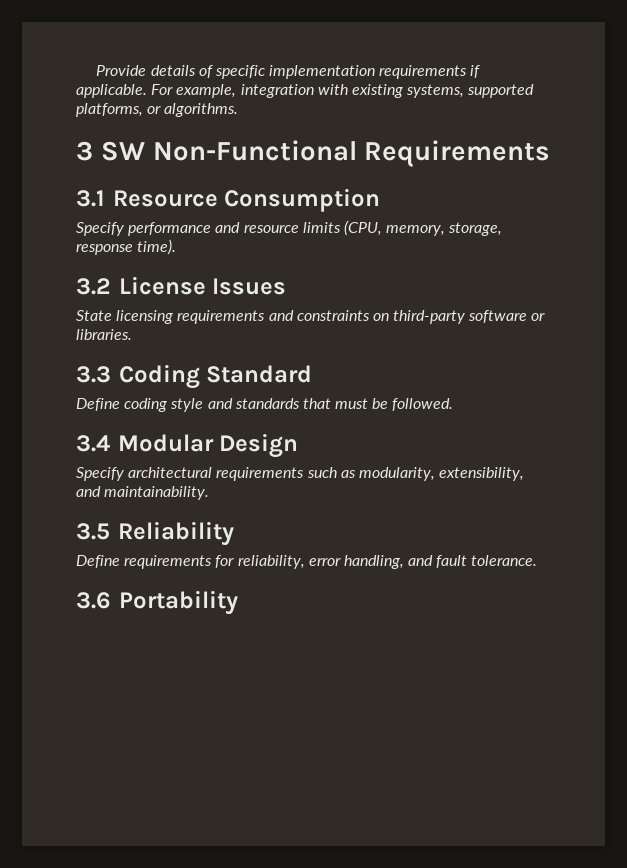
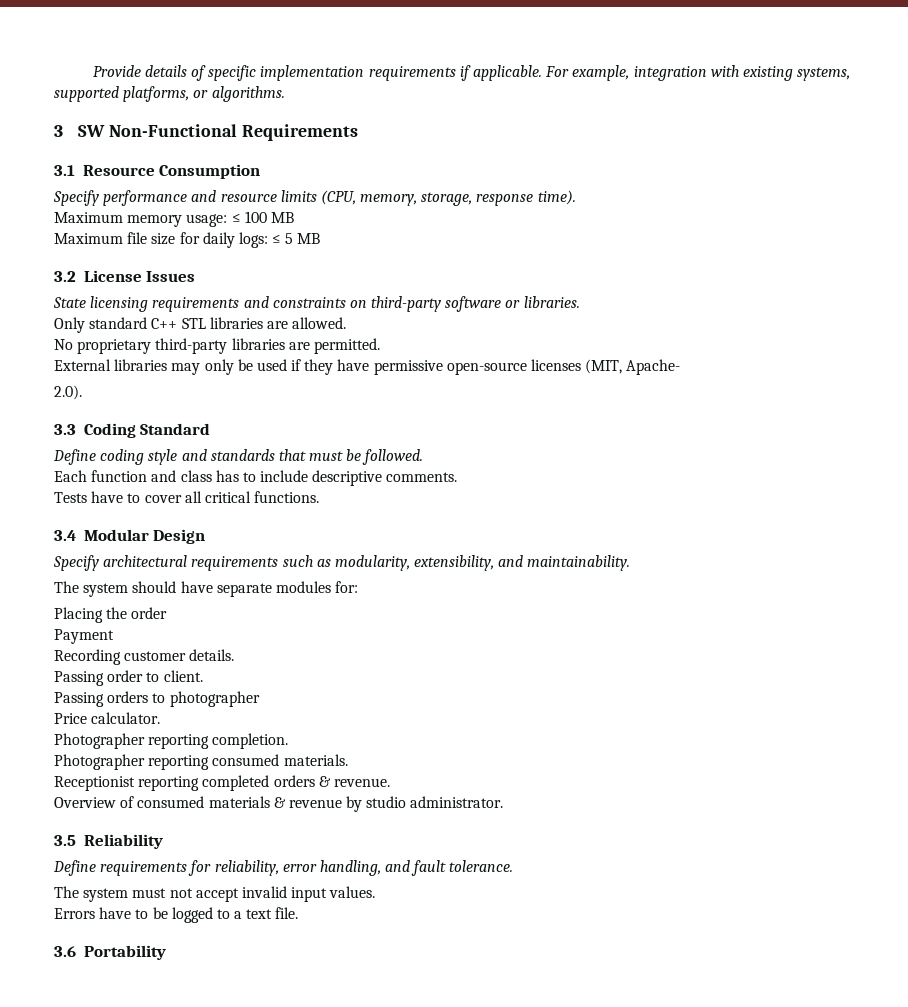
+ Maximum memory usage: ≤ 100 MB
+ Maximum file size for daily logs: ≤ 5 MB
+ Only standard C++ STL libraries are allowed.
+ No proprietary third-party libraries are permitted.
+ External libraries may only be used if they have permissive open-source licenses (MIT, Apache-
+ 2.0).
+ Each function and class has to include descriptive comments.
+ Tests have to cover all critical functions.
+ The system should have separate modules for:
+ Placing the order
+ Payment
+ Recording customer details.
+ Passing order to client.
+ Passing orders to photographer
+ Price calculator.
+ Photographer reporting completion.
+ Photographer reporting consumed materials.
+ Receptionist reporting completed orders & revenue.
+ Overview of consumed materials & revenue by studio administrator.
+ The system must not accept invalid input values.
+ Errors have to be logged to a text file.

